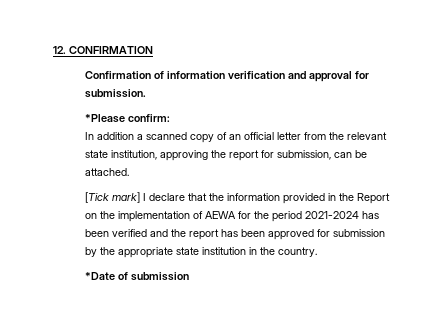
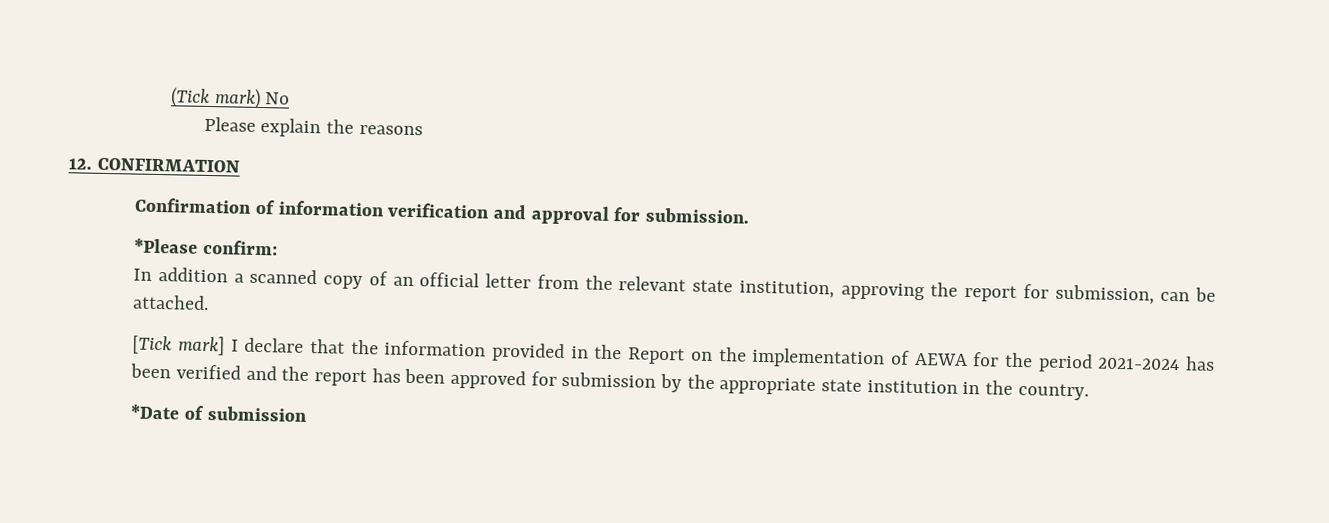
+ (Tick mark) No
+ Please explain the reasons

